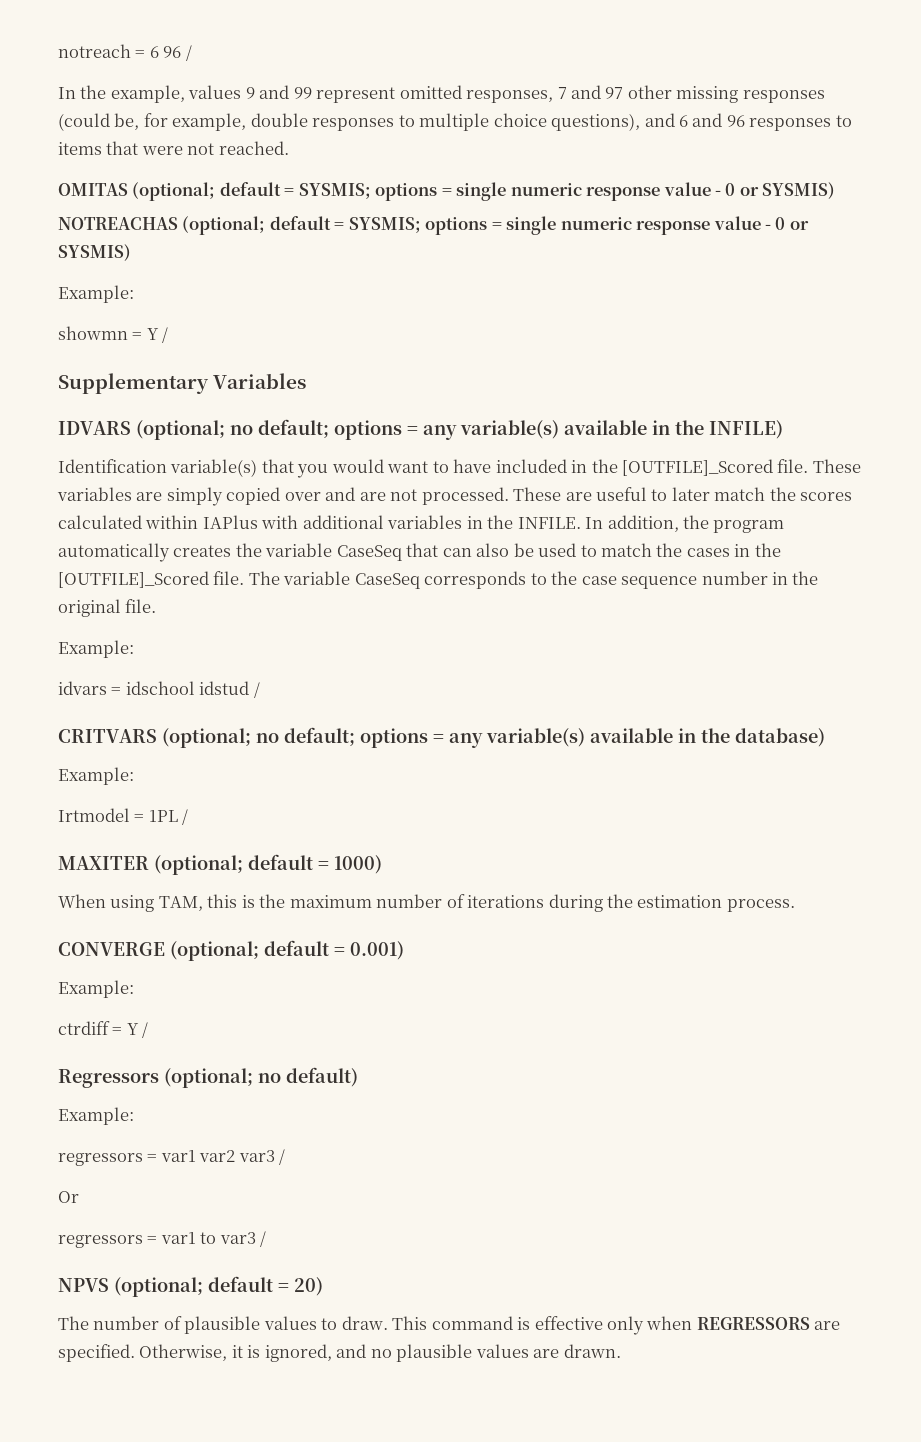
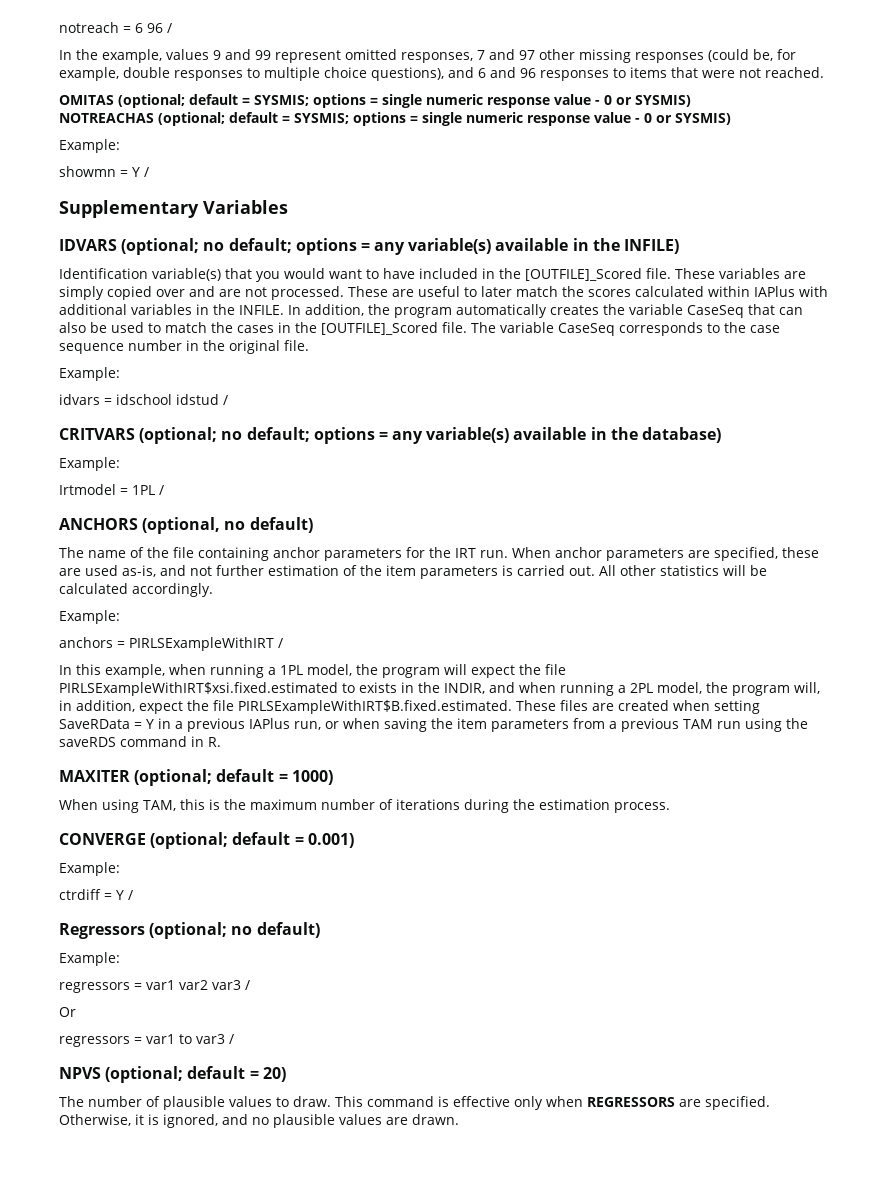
+ ANCHORS (optional, no default)
+ The name of the file containing anchor parameters for the IRT run. When anchor parameters are specified, these are used as-is, and not further estimation of the item parameters is carried out. All other statistics will be calculated accordingly.
+ Example:
+ anchors = PIRLSExampleWithIRT /
+ In this example, when running a 1PL model, the program will expect the file PIRLSExampleWithIRT$xsi.fixed.estimated to exists in the INDIR, and when running a 2PL model, the program will, in addition, expect the file PIRLSExampleWithIRT$B.fixed.estimated. These files are created when setting SaveRData = Y in a previous IAPlus run, or when saving the item parameters from a previous TAM run using the saveRDS command in R.

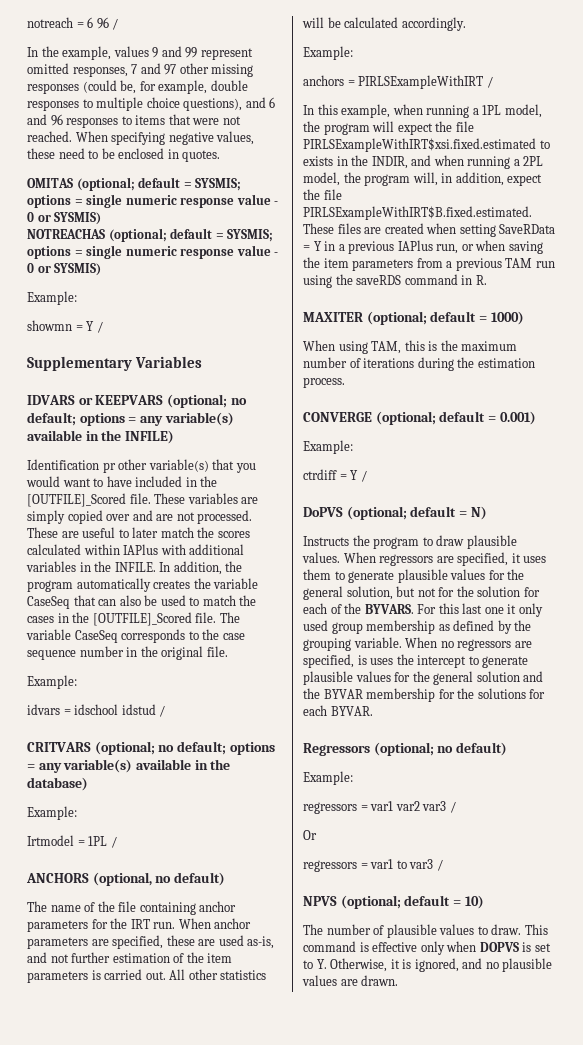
+ When specifying negative values, these need to be enclosed in quotes.
- IDVARS (optional; no default; options = any variable(s) available in the INFILE)
+ IDVARS or KEEPVARS (optional; no default; options = any variable(s) available in the INFILE)
- Identification variable(s) that you would want to have included in the [OUTFILE]_Scored file.
+ Identification pr other variable(s) that you would want to have included in the [OUTFILE]_Scored file.
+ DoPVS (optional; default = N)
+ Instructs the program to draw plausible values. When regressors are specified, it uses them to generate plausible values for the general solution, but not for the solution for each of the BYVARS. For this last one it only used group membership as defined by the grouping variable. When no regressors are specified, is uses the intercept to generate plausible values for the general solution and the BYVAR membership for the solutions for each BYVAR.
- NPVS (optional; default = 20)
+ NPVS (optional; default = 10)
- This command is effective only when REGRESSORS are specified. Otherwise, it is ignored, and no plausible values are drawn.
+ This command is effective only when DOPVS is set to Y. Otherwise, it is ignored, and no plausible values are drawn.

